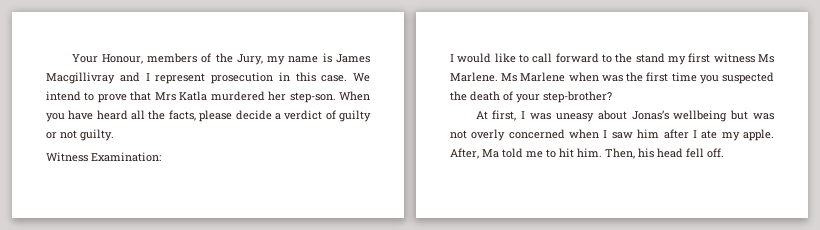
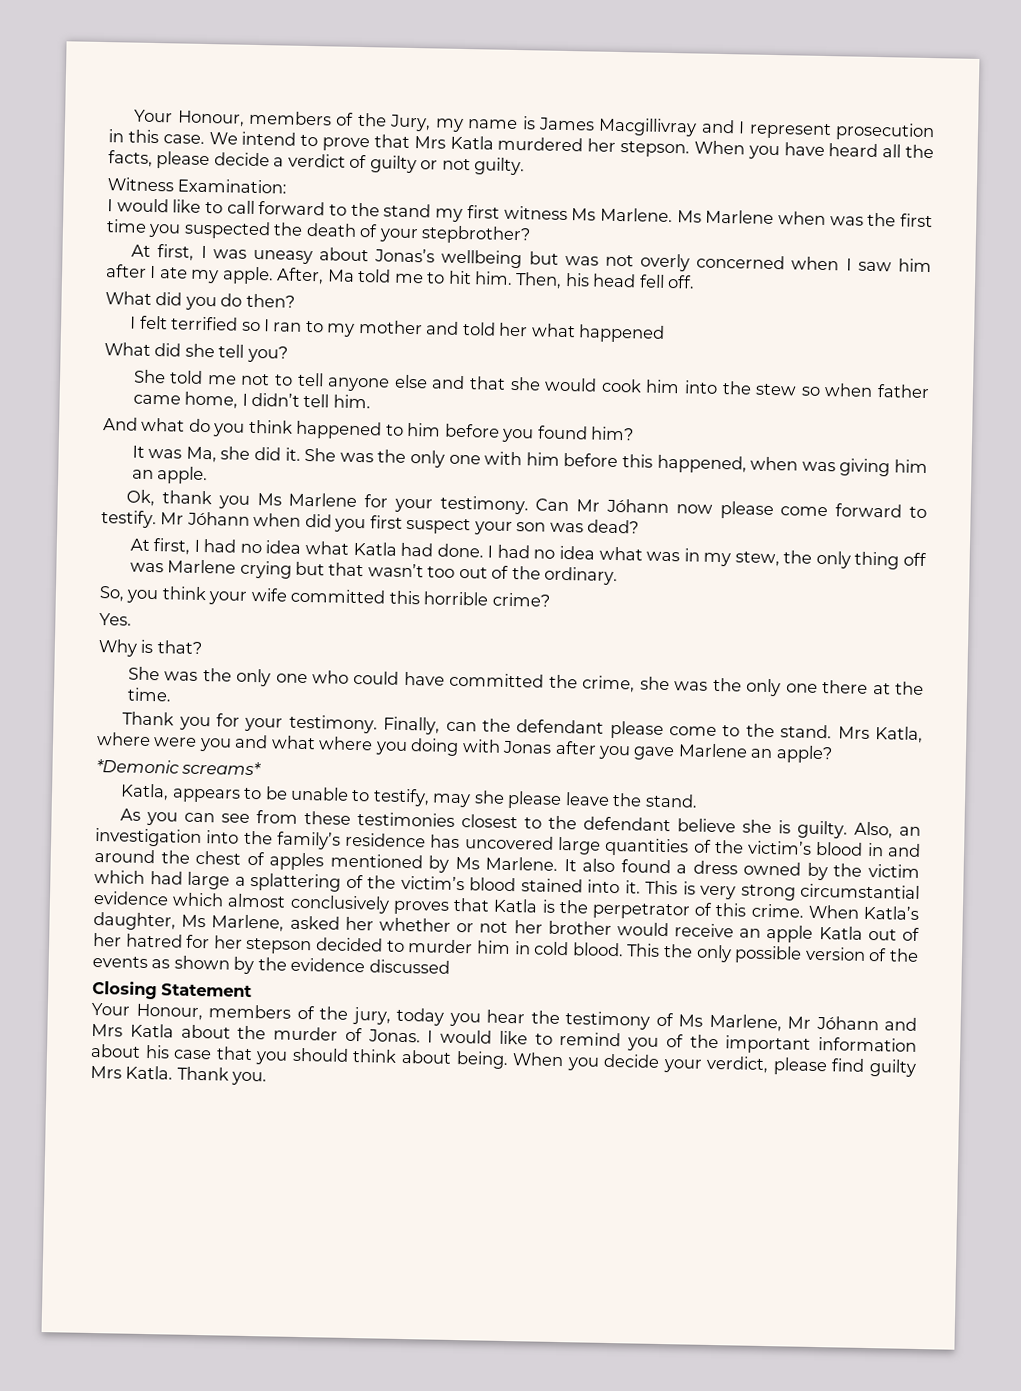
- We intend to prove that Mrs Katla murdered her step-son.
+ We intend to prove that Mrs Katla murdered her stepson.
- Ms Marlene when was the first time you suspected the death of your step-brother?
+ Ms Marlene when was the first time you suspected the death of your stepbrother?
+ What did you do then?
+ I felt terrified so I ran to my mother and told her what happened
+ What did she tell you?
+ She told me not to tell anyone else and that she would cook him into the stew so when father came home, I didn’t tell him.
+ And what do you think happened to him before you found him?
+ It was Ma, she did it. She was the only one with him before this happened, when was giving him an apple.
+ Ok, thank you Ms Marlene for your testimony. Can Mr Jóhann now please come forward to testify. Mr Jóhann when did you first suspect your son was dead?
+ At first, I had no idea what Katla had done. I had no idea what was in my stew, the only thing off was Marlene crying but that wasn’t too out of the ordinary.
+ So, you think your wife committed this horrible crime?
+ Yes.
+ Why is that?
+ She was the only one who could have committed the crime, she was the only one there at the time.
+ Thank you for your testimony. Finally, can the defendant please come to the stand. Mrs Katla, where were you and what where you doing with Jonas after you gave Marlene an apple?
+ *Demonic screams*
+ Katla, appears to be unable to testify, may she please leave the stand.
+ As you can see from these testimonies closest to the defendant believe she is guilty. Also, an investigation into the family’s residence has uncovered large quantities of the victim’s blood in and around the chest of apples mentioned by Ms Marlene. It also found a dress owned by the victim which had large a splattering of the victim’s blood stained into it. This is very strong circumstantial evidence which almost conclusively proves that Katla is the perpetrator of this crime. When Katla’s daughter, Ms Marlene, asked her whether or not her brother would receive an apple Katla out of her hatred for her stepson decided to murder him in cold blood. This the only possible version of the events as shown by the evidence discussed
+ Closing Statement
+ Your Honour, members of the jury, today you hear the testimony of Ms Marlene, Mr Jóhann and Mrs Katla about the murder of Jonas. I would like to remind you of the important information about his case that you should think about being. When you decide your verdict, please find guilty Mrs Katla. Thank you.

